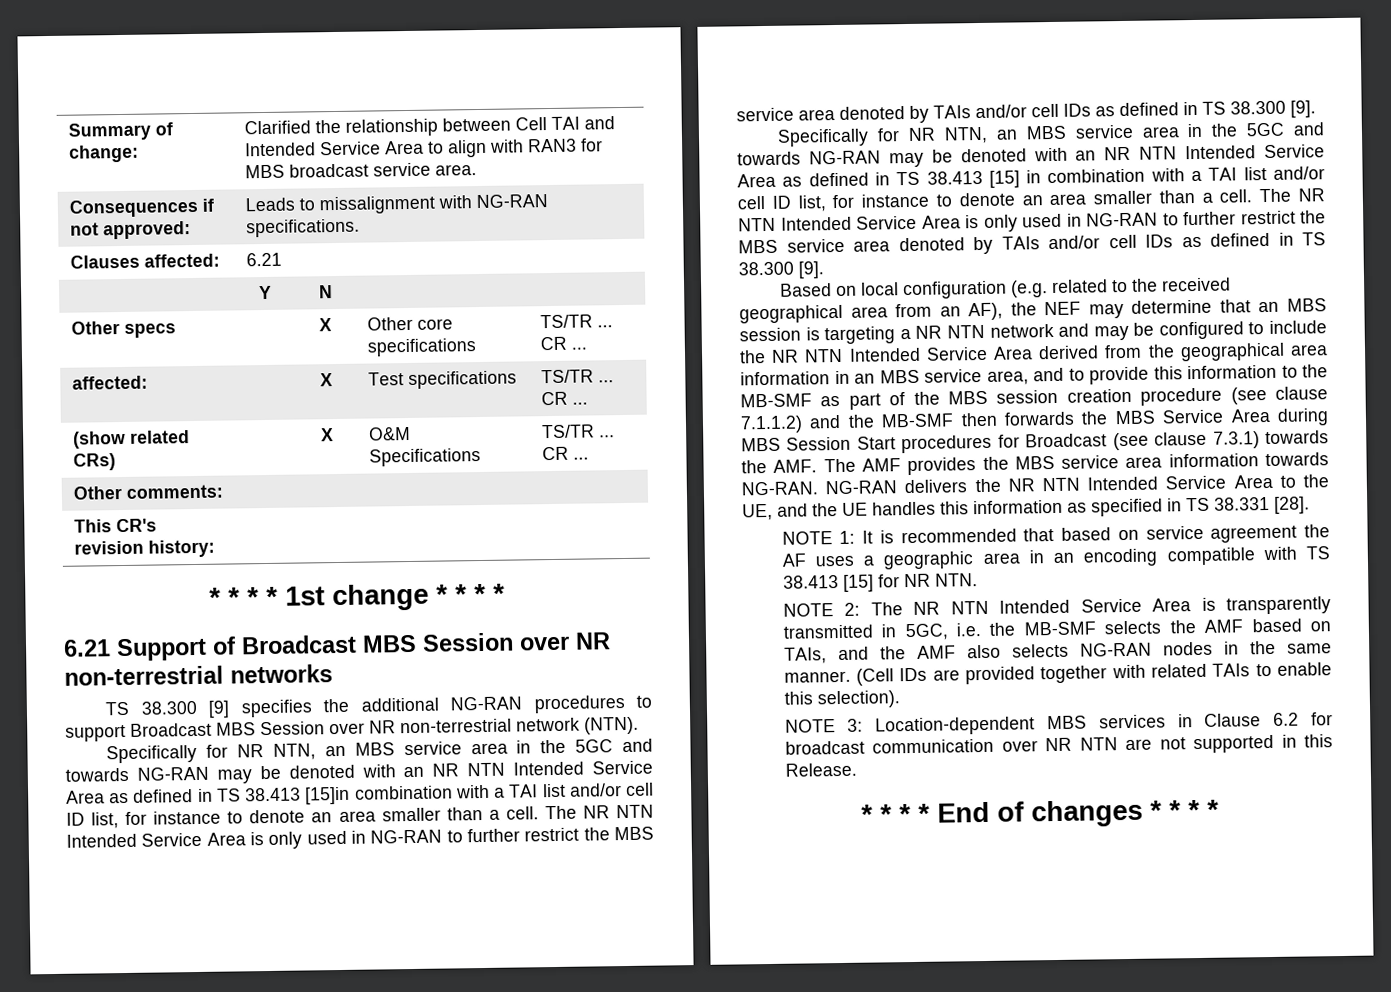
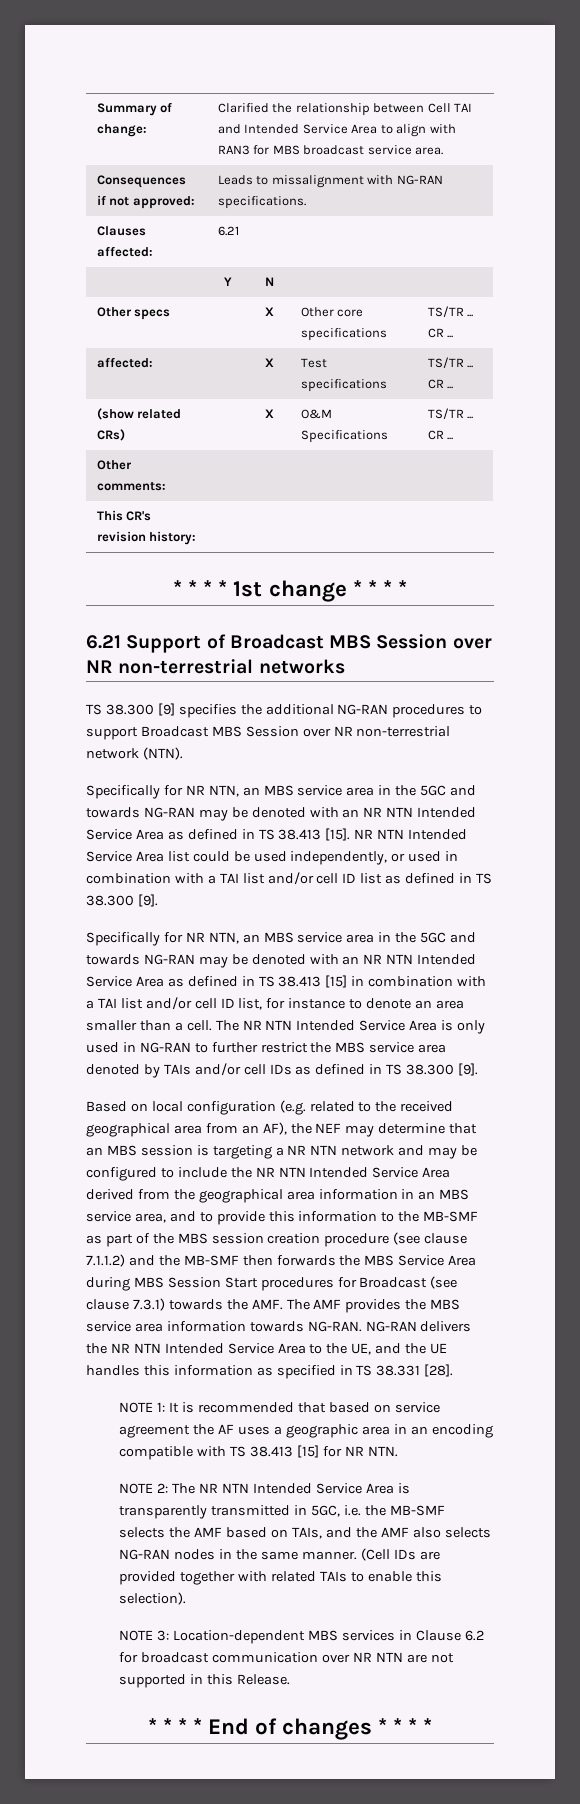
- Specifically for NR NTN, an MBS service area in the 5GC and towards NG-RAN may be denoted with an NR NTN Intended Service Area as defined in TS 38.413 [15]in combination with a TAI list and/or cell ID list, for instance to denote an area smaller than a cell. The NR NTN Intended Service Area is only used in NG-RAN to further restrict the MBS service area denoted by TAIs and/or cell IDs as defined in TS 38.300 [9].
+ Specifically for NR NTN, an MBS service area in the 5GC and towards NG-RAN may be denoted with an NR NTN Intended Service Area as defined in TS 38.413 [15]. NR NTN Intended Service Area list could be used independently, or used in combination with a TAI list and/or cell ID list as defined in TS 38.300 [9].

